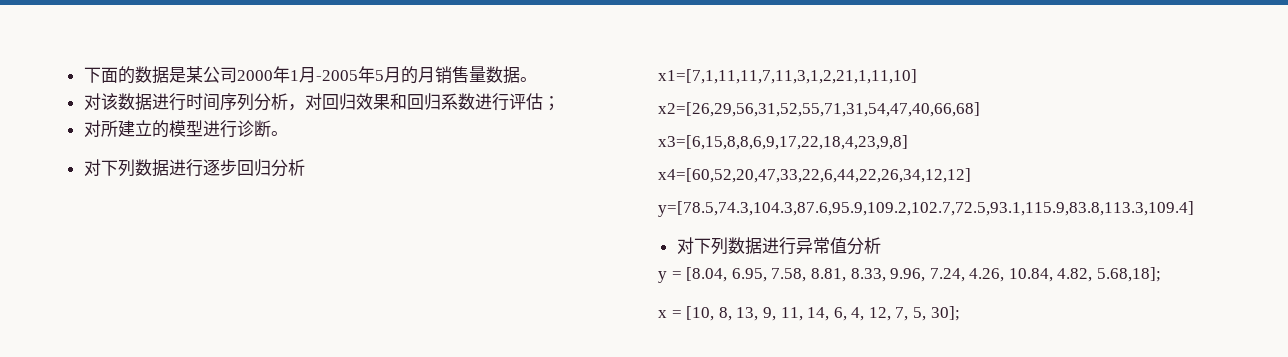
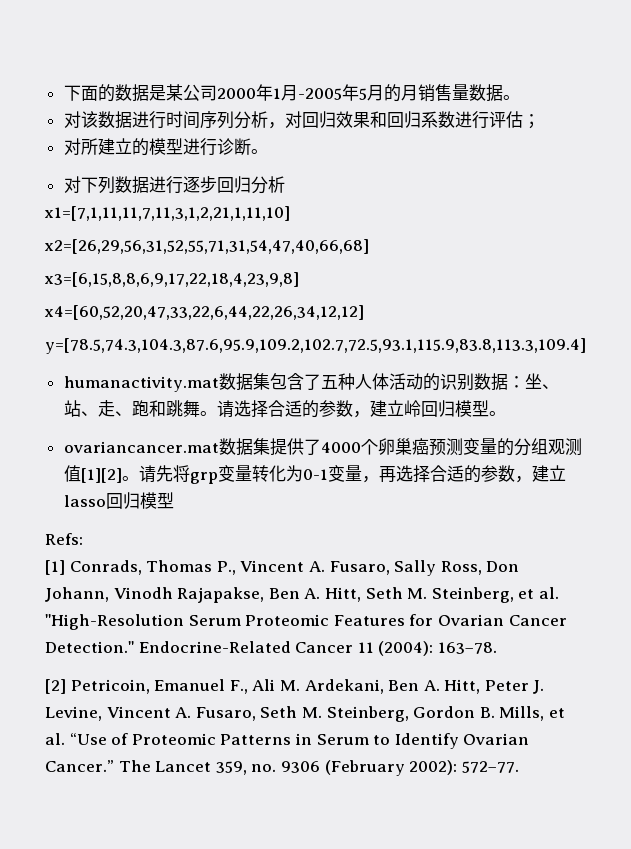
- 对下列数据进行异常值分析
- y = [8.04, 6.95, 7.58, 8.81, 8.33, 9.96, 7.24, 4.26, 10.84, 4.82, 5.68,18];
- x = [10, 8, 13, 9, 11, 14, 6, 4, 12, 7, 5, 30];
+ humanactivity.mat数据集包含了五种人体活动的识别数据：坐、站、走、跑和跳舞。请选择合适的参数，建立岭回归模型。
+ ovariancancer.mat数据集提供了4000个卵巢癌预测变量的分组观测值[1][2]。请先将grp变量转化为0-1变量，再选择合适的参数，建立lasso回归模型
+ Refs:
+ [1] Conrads, Thomas P., Vincent A. Fusaro, Sally Ross, Don Johann, Vinodh Rajapakse, Ben A. Hitt, Seth M. Steinberg, et al. "High-Resolution Serum Proteomic Features for Ovarian Cancer Detection." Endocrine-Related Cancer 11 (2004): 163–78.
+ [2] Petricoin, Emanuel F., Ali M. Ardekani, Ben A. Hitt, Peter J. Levine, Vincent A. Fusaro, Seth M. Steinberg, Gordon B. Mills, et al. “Use of Proteomic Patterns in Serum to Identify Ovarian Cancer.” The Lancet 359, no. 9306 (February 2002): 572–77.

